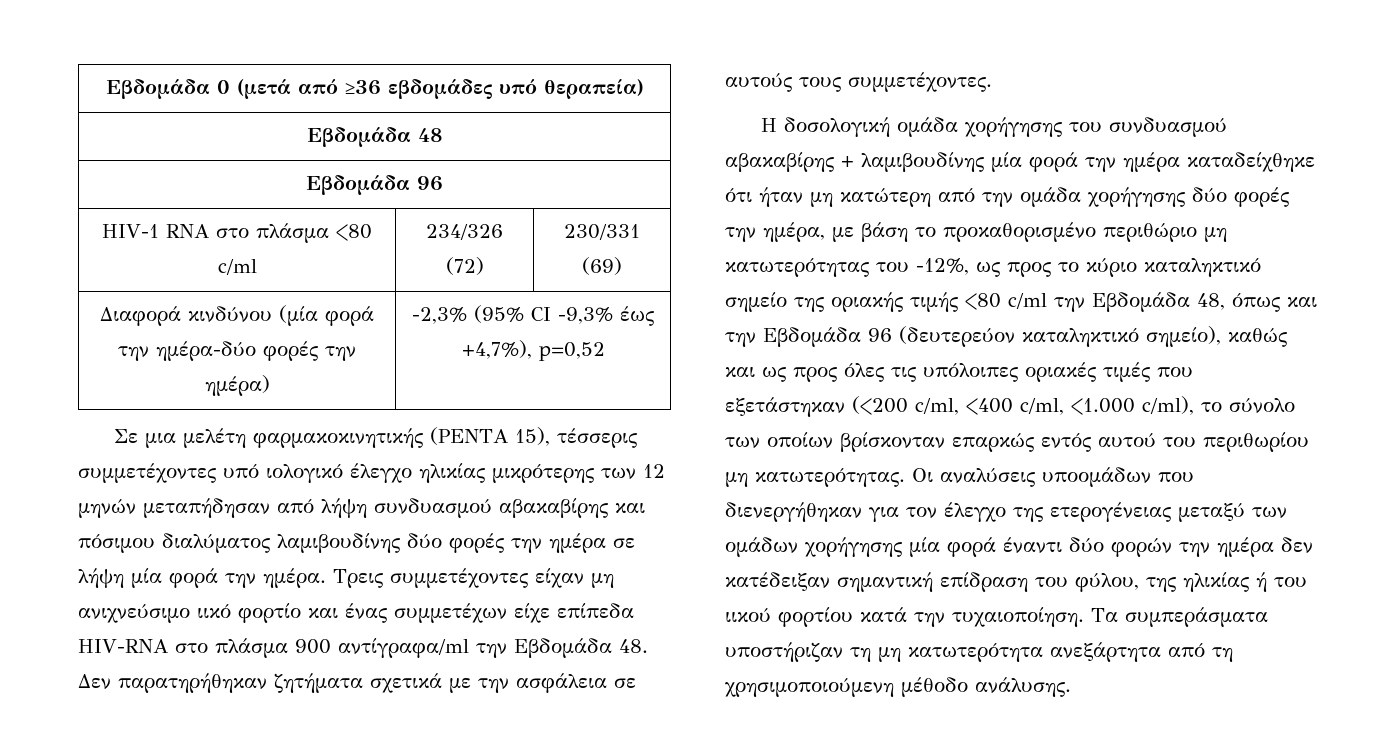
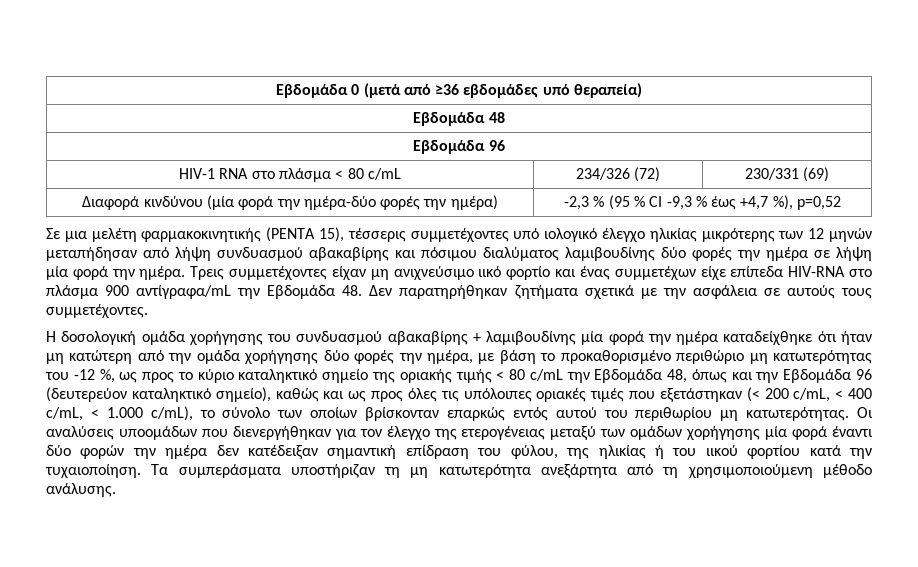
- HIV-1 RNA στο πλάσμα <80 c/ml | 234/326 (72) | 230/331 (69)
+ HIV-1 RNA στο πλάσμα < 80 c/mL | 234/326 (72) | 230/331 (69)
- Διαφορά κινδύνου (μία φορά την ημέρα-δύο φορές την ημέρα) | -2,3% (95% CI -9,3% έως +4,7%), p=0,52
+ Διαφορά κινδύνου (μία φορά την ημέρα-δύο φορές την ημέρα) | -2,3 % (95 % CI -9,3 % έως +4,7 %), p=0,52
- Τρεις συμμετέχοντες είχαν μη ανιχνεύσιμο ιικό φορτίο και ένας συμμετέχων είχε επίπεδα HIV-RNA στο πλάσμα 900 αντίγραφα/ml την Εβδομάδα 48. Δεν παρατηρήθηκαν ζητήματα σχετικά με την ασφάλεια σε αυτούς τους συμμετέχοντες.
+ Τρεις συμμετέχοντες είχαν μη ανιχνεύσιμο ιικό φορτίο και ένας συμμετέχων είχε επίπεδα HIV-RNA στο πλάσμα 900 αντίγραφα/mL την Εβδομάδα 48. Δεν παρατηρήθηκαν ζητήματα σχετικά με την ασφάλεια σε αυτούς τους συμμετέχοντες.
- Η δοσολογική ομάδα χορήγησης του συνδυασμού αβακαβίρης + λαμιβουδίνης μία φορά την ημέρα καταδείχθηκε ότι ήταν μη κατώτερη από την ομάδα χορήγησης δύο φορές την ημέρα, με βάση το προκαθορισμένο περιθώριο μη κατωτερότητας του -12%, ως προς το κύριο καταληκτικό σημείο της οριακής τιμής <80 c/ml την Εβδομάδα 48, όπως και την Εβδομάδα 96 (δευτερεύον καταληκτικό σημείο), καθώς και ως προς όλες τις υπόλοιπες οριακές τιμές που εξετάστηκαν (<200 c/ml, <400 c/ml, <1.000 c/ml), το σύνολο των οποίων βρίσκονταν επαρκώς εντός αυτού του περιθωρίου μη κατωτερότητας.
+ Η δοσολογική ομάδα χορήγησης του συνδυασμού αβακαβίρης + λαμιβουδίνης μία φορά την ημέρα καταδείχθηκε ότι ήταν μη κατώτερη από την ομάδα χορήγησης δύο φορές την ημέρα, με βάση το προκαθορισμένο περιθώριο μη κατωτερότητας του -12 %, ως προς το κύριο καταληκτικό σημείο της οριακής τιμής < 80 c/mL την Εβδομάδα 48, όπως και την Εβδομάδα 96 (δευτερεύον καταληκτικό σημείο), καθώς και ως προς όλες τις υπόλοιπες οριακές τιμές που εξετάστηκαν (< 200 c/mL, < 400 c/mL, < 1.000 c/mL), το σύνολο των οποίων βρίσκονταν επαρκώς εντός αυτού του περιθωρίου μη κατωτερότητας.

